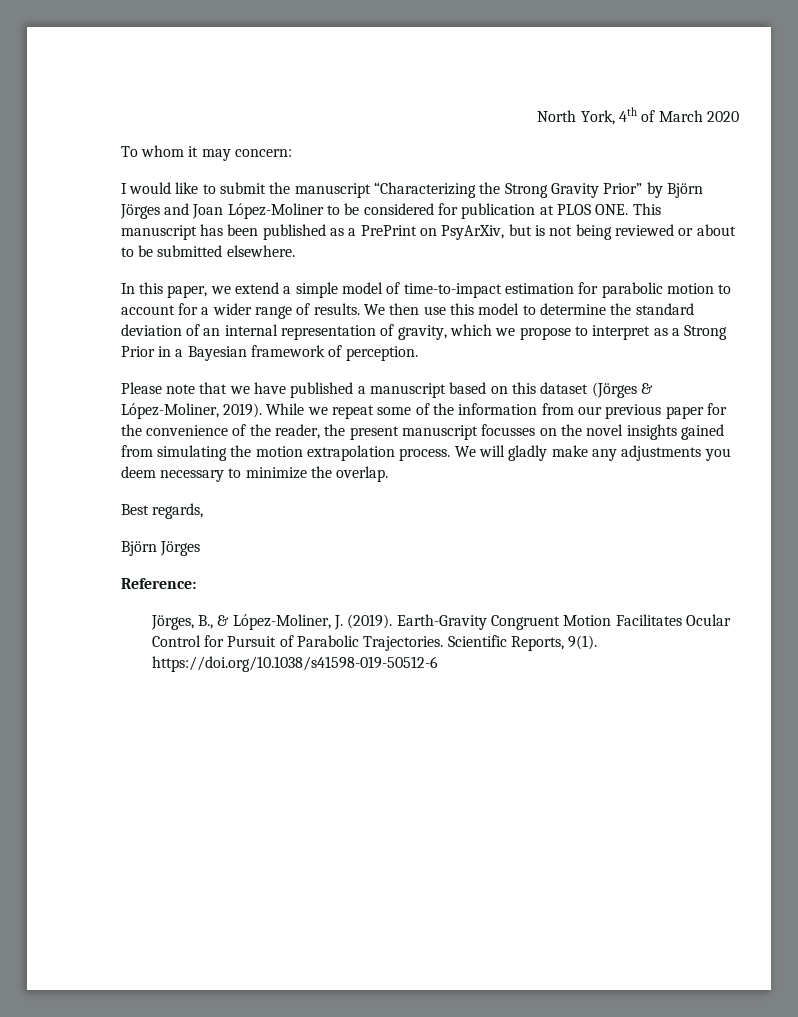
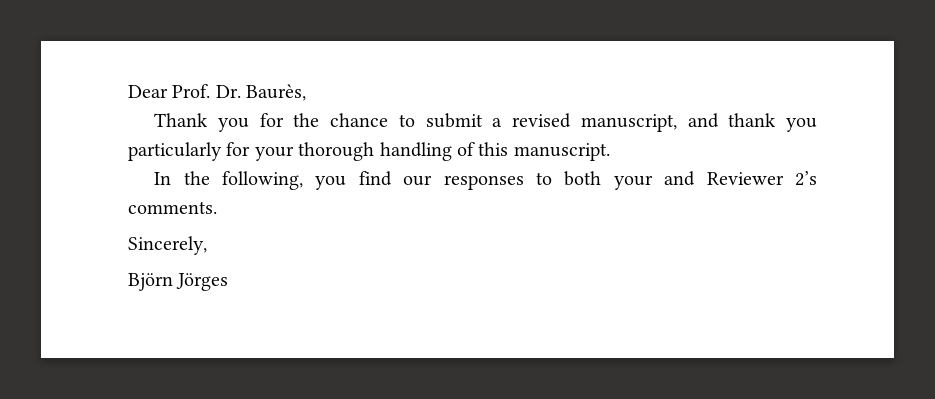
- North York, 4th of March 2020
- To whom it may concern:
- I would like to submit the manuscript “Characterizing the Strong Gravity Prior” by Björn Jörges and Joan López-Moliner to be considered for publication at PLOS ONE. This manuscript has been published as a PrePrint on PsyArXiv, but is not being reviewed or about to be submitted elsewhere.
- In this paper, we extend a simple model of time-to-impact estimation for parabolic motion to account for a wider range of results. We then use this model to determine the standard deviation of an internal representation of gravity, which we propose to interpret as a Strong Prior in a Bayesian framework of perception.
- Please note that we have published a manuscript based on this dataset (Jörges & López-Moliner, 2019). While we repeat some of the information from our previous paper for the convenience of the reader, the present manuscript focusses on the novel insights gained from simulating the motion extrapolation process. We will gladly make any adjustments you deem necessary to minimize the overlap.
- Best regards,
+ Dear Prof. Dr. Baurès,
+ Thank you for the chance to submit a revised manuscript, and thank you particularly for your thorough handling of this manuscript.
+ In the following, you find our responses to both your and Reviewer 2’s comments.
+ Sincerely,
  Björn Jörges
- Reference:
- Jörges, B., & López-Moliner, J. (2019). Earth-Gravity Congruent Motion Facilitates Ocular Control for Pursuit of Parabolic Trajectories. Scientific Reports, 9(1). https://doi.org/10.1038/s41598-019-50512-6

